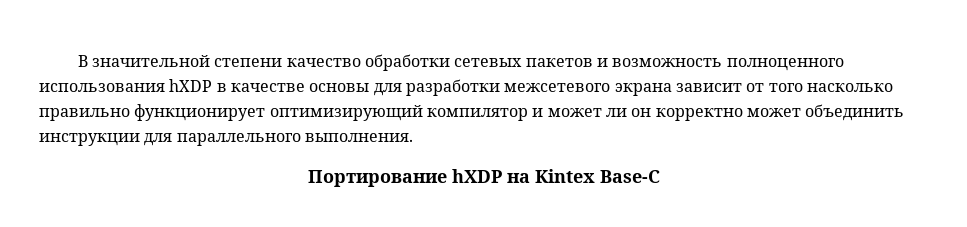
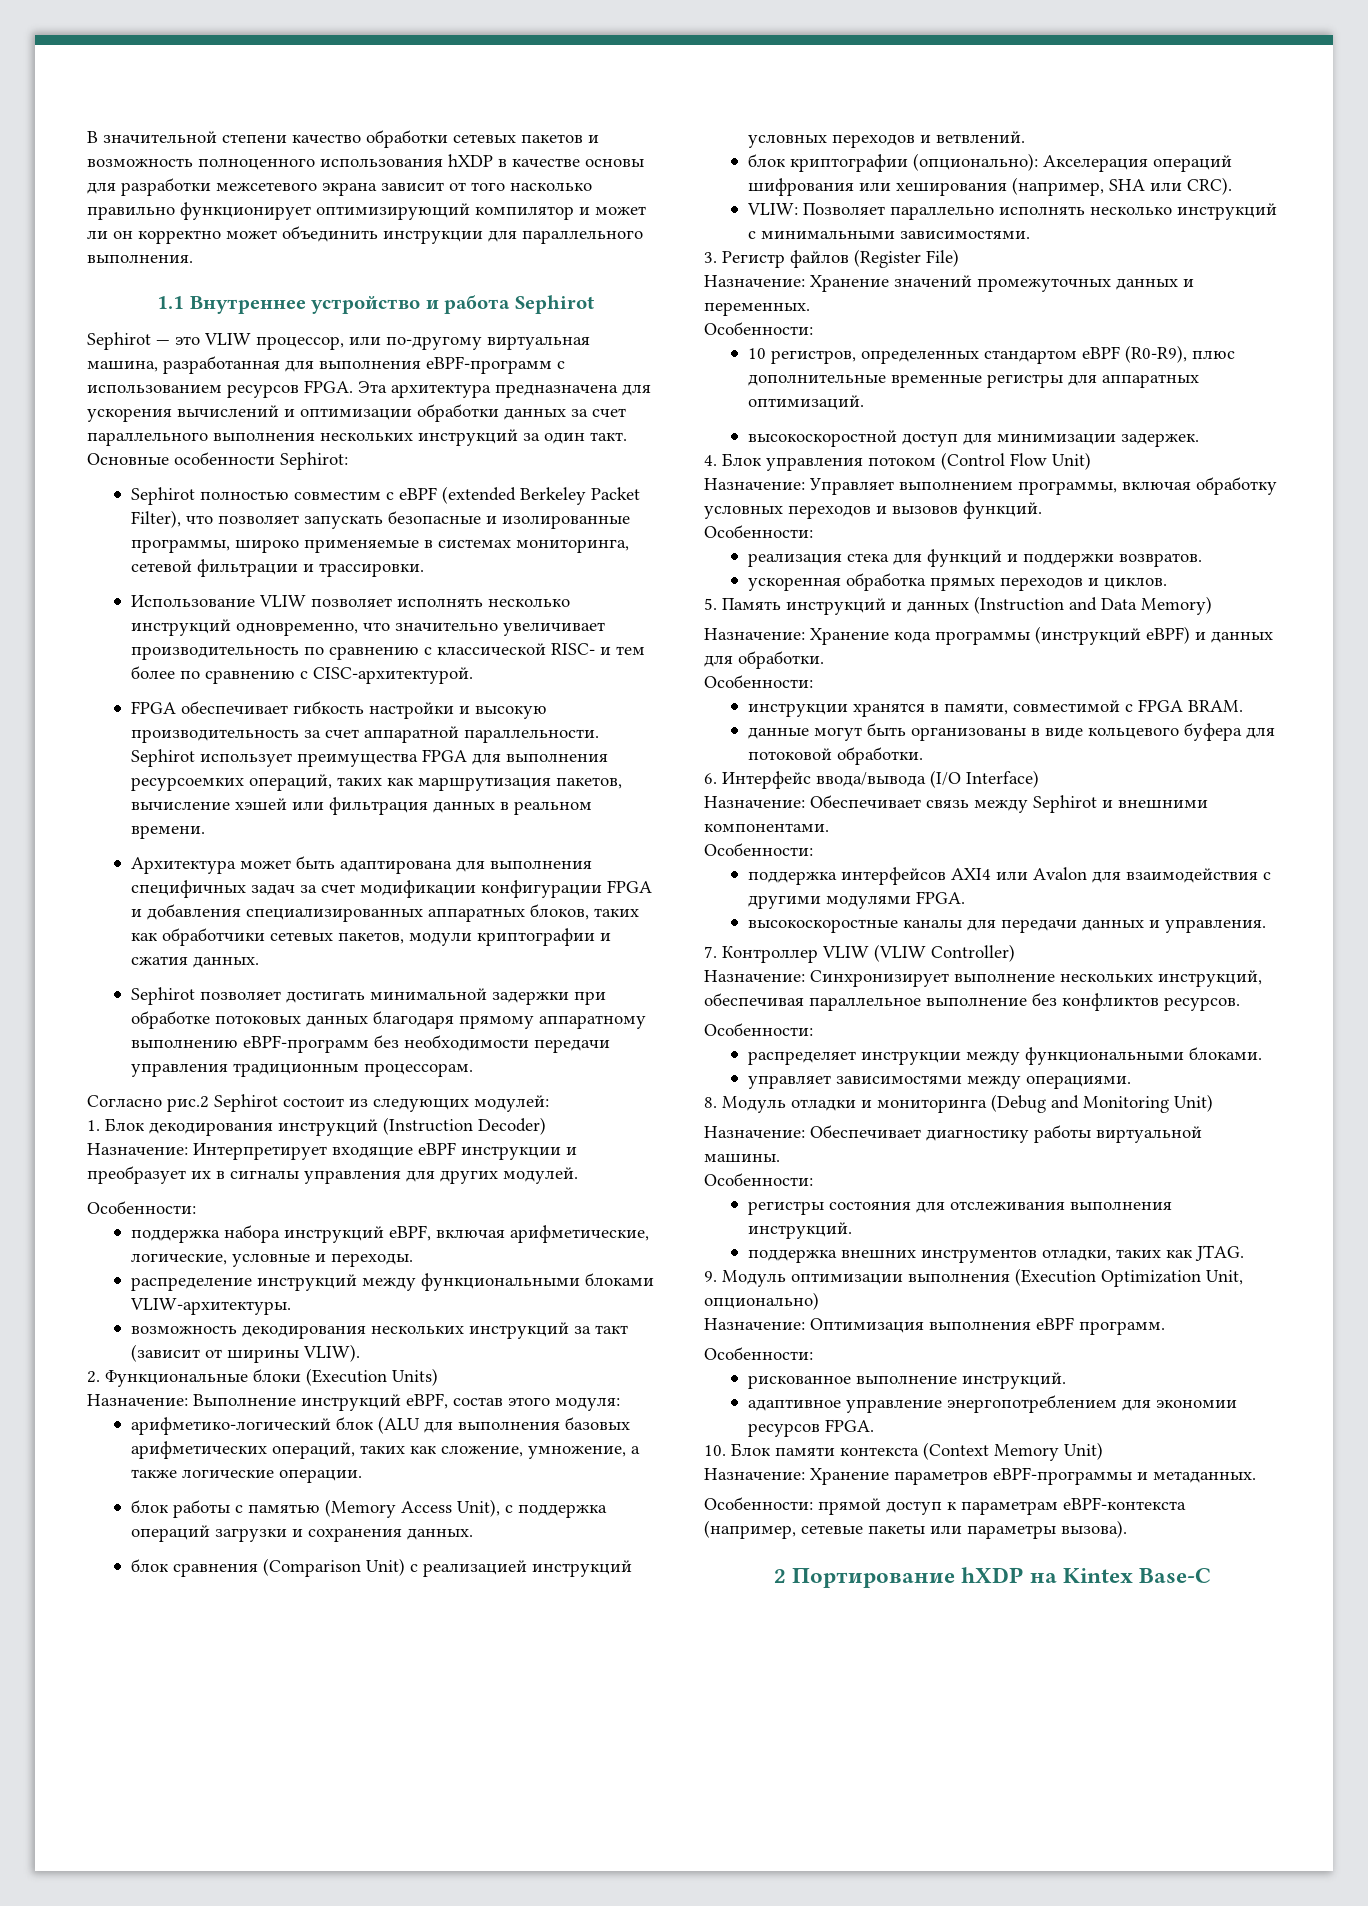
- Портирование hXDP на Kintex Base-C
+ 1.1 Внутреннее устройство и работа Sephirot
+ Sephirot — это VLIW процессор, или по-другому виртуальная машина, разработанная для выполнения eBPF-программ с использованием ресурсов FPGA. Эта архитектура предназначена для ускорения вычислений и оптимизации обработки данных за счет параллельного выполнения нескольких инструкций за один такт. Основные особенности Sephirot:
+ Sephirot полностью совместим с eBPF (extended Berkeley Packet Filter), что позволяет запускать безопасные и изолированные программы, широко применяемые в системах мониторинга, сетевой фильтрации и трассировки.
+ Использование VLIW позволяет исполнять несколько инструкций одновременно, что значительно увеличивает производительность по сравнению с классической RISC- и тем более по сравнению с CISC-архитектурой.
+ FPGA обеспечивает гибкость настройки и высокую производительность за счет аппаратной параллельности. Sephirot использует преимущества FPGA для выполнения ресурсоемких операций, таких как маршрутизация пакетов, вычисление хэшей или фильтрация данных в реальном времени.
+ Архитектура может быть адаптирована для выполнения специфичных задач за счет модификации конфигурации FPGA и добавления специализированных аппаратных блоков, таких как обработчики сетевых пакетов, модули криптографии и сжатия данных.
+ Sephirot позволяет достигать минимальной задержки при обработке потоковых данных благодаря прямому аппаратному выполнению eBPF-программ без необходимости передачи управления традиционным процессорам.
+ Согласно рис.2 Sephirot состоит из следующих модулей:
+ 1. Блок декодирования инструкций (Instruction Decoder)
+ Назначение: Интерпретирует входящие eBPF инструкции и преобразует их в сигналы управления для других модулей.
+ Особенности:
+ поддержка набора инструкций eBPF, включая арифметические, логические, условные и переходы.
+ распределение инструкций между функциональными блоками VLIW-архитектуры.
+ возможность декодирования нескольких инструкций за такт (зависит от ширины VLIW).
+ 2. Функциональные блоки (Execution Units)
+ Назначение: Выполнение инструкций eBPF, состав этого модуля:
+ арифметико-логический блок (ALU для выполнения базовых арифметических операций, таких как сложение, умножение, а также логические операции.
+ блок работы с памятью (Memory Access Unit), с поддержка операций загрузки и сохранения данных.
+ блок сравнения (Comparison Unit) с реализацией инструкций условных переходов и ветвлений.
+ блок криптографии (опционально): Акселерация операций шифрования или хеширования (например, SHA или CRC).
+ VLIW: Позволяет параллельно исполнять несколько инструкций с минимальными зависимостями.
+ 3. Регистр файлов (Register File)
+ Назначение: Хранение значений промежуточных данных и переменных.
+ Особенности:
+ 10 регистров, определенных стандартом eBPF (R0-R9), плюс дополнительные временные регистры для аппаратных оптимизаций.
+ высокоскоростной доступ для минимизации задержек.
+ 4. Блок управления потоком (Control Flow Unit)
+ Назначение: Управляет выполнением программы, включая обработку условных переходов и вызовов функций.
+ Особенности:
+ реализация стека для функций и поддержки возвратов.
+ ускоренная обработка прямых переходов и циклов.
+ 5. Память инструкций и данных (Instruction and Data Memory)
+ Назначение: Хранение кода программы (инструкций eBPF) и данных для обработки.
+ Особенности:
+ инструкции хранятся в памяти, совместимой с FPGA BRAM.
+ данные могут быть организованы в виде кольцевого буфера для потоковой обработки.
+ 6. Интерфейс ввода/вывода (I/O Interface)
+ Назначение: Обеспечивает связь между Sephirot и внешними компонентами.
+ Особенности:
+ поддержка интерфейсов AXI4 или Avalon для взаимодействия с другими модулями FPGA.
+ высокоскоростные каналы для передачи данных и управления.
+ 7. Контроллер VLIW (VLIW Controller)
+ Назначение: Синхронизирует выполнение нескольких инструкций, обеспечивая параллельное выполнение без конфликтов ресурсов.
+ Особенности:
+ распределяет инструкции между функциональными блоками.
+ управляет зависимостями между операциями.
+ 8. Модуль отладки и мониторинга (Debug and Monitoring Unit)
+ Назначение: Обеспечивает диагностику работы виртуальной машины.
+ Особенности:
+ регистры состояния для отслеживания выполнения инструкций.
+ поддержка внешних инструментов отладки, таких как JTAG.
+ 9. Модуль оптимизации выполнения (Execution Optimization Unit, опционально)
+ Назначение: Оптимизация выполнения eBPF программ.
+ Особенности:
+ рискованное выполнение инструкций.
+ адаптивное управление энергопотреблением для экономии ресурсов FPGA.
+ 10. Блок памяти контекста (Context Memory Unit)
+ Назначение: Хранение параметров eBPF-программы и метаданных.
+ Особенности: прямой доступ к параметрам eBPF-контекста (например, сетевые пакеты или параметры вызова).
+ 2 Портирование hXDP на Kintex Base-C

